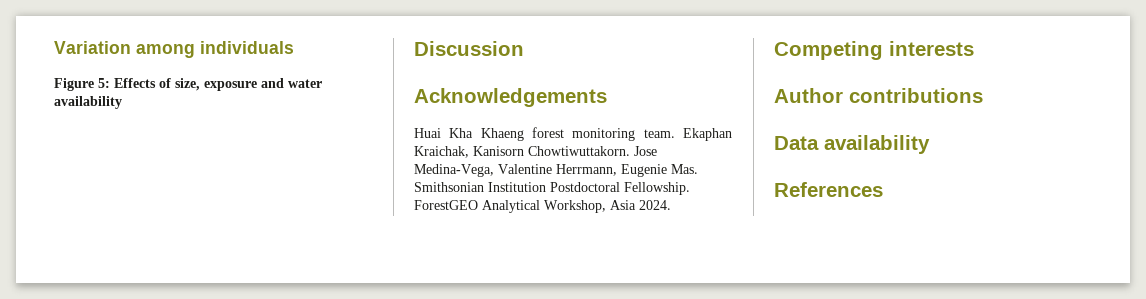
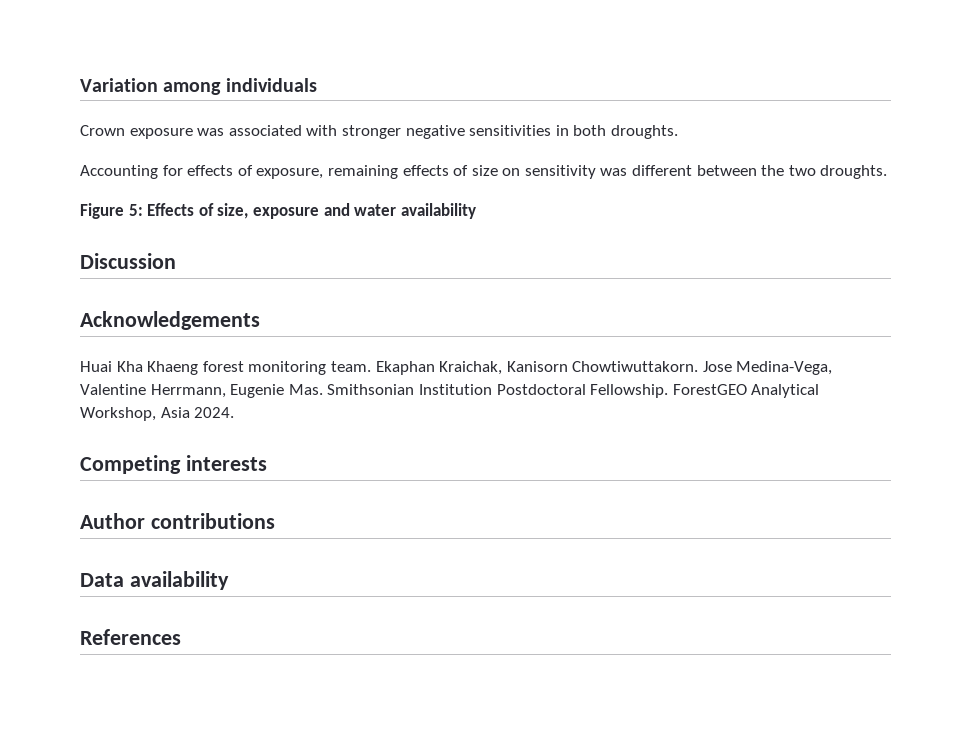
+ Crown exposure was associated with stronger negative sensitivities in both droughts.
+ Accounting for effects of exposure, remaining effects of size on sensitivity was different between the two droughts.

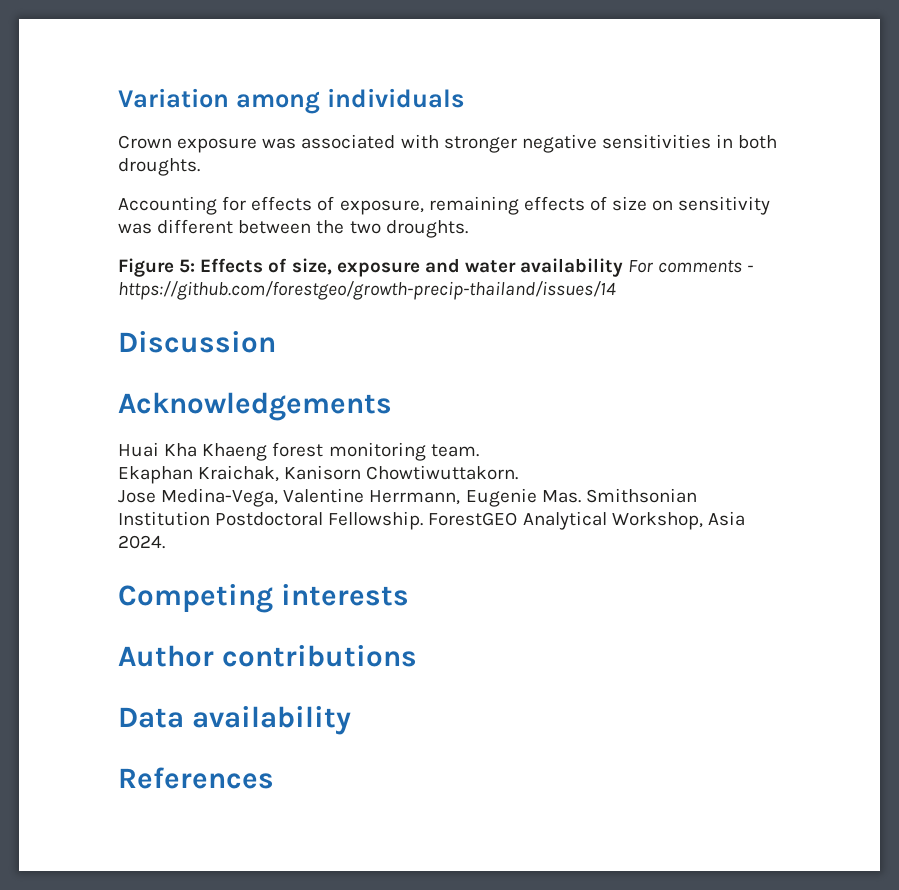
- Figure 5: Effects of size, exposure and water availability
+ Figure 5: Effects of size, exposure and water availability For comments - https://github.com/forestgeo/growth-precip-thailand/issues/14
- Huai Kha Khaeng forest monitoring team. Ekaphan Kraichak, Kanisorn Chowtiwuttakorn. Jose Medina-Vega, Valentine Herrmann, Eugenie Mas. Smithsonian Institution Postdoctoral Fellowship.
+ Huai Kha Khaeng forest monitoring team.
+ Ekaphan Kraichak, Kanisorn Chowtiwuttakorn.
+ Jose Medina-Vega, Valentine Herrmann, Eugenie Mas. Smithsonian Institution Postdoctoral Fellowship.

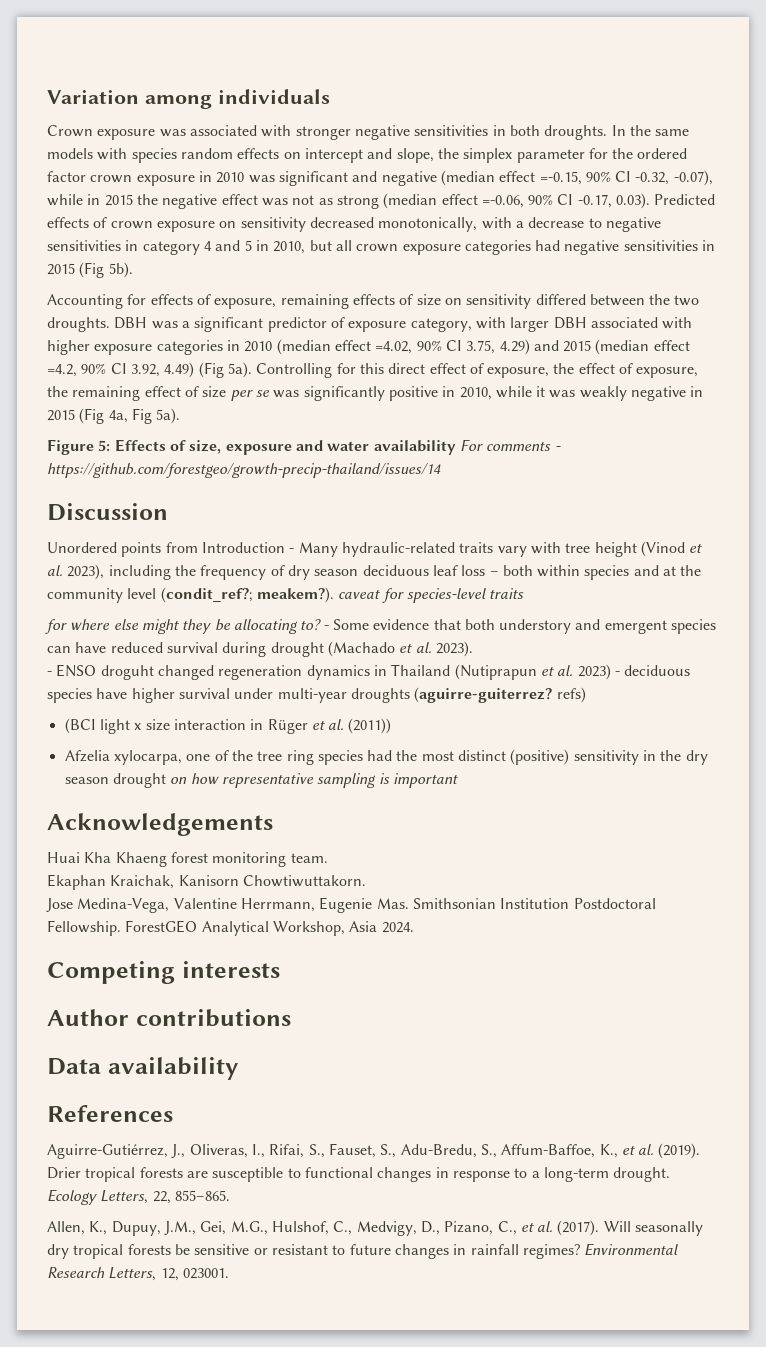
+ In the same models with species random effects on intercept and slope, the simplex parameter for the ordered factor crown exposure in 2010 was significant and negative (median effect =-0.15, 90% CI -0.32, -0.07), while in 2015 the negative effect was not as strong (median effect =-0.06, 90% CI -0.17, 0.03). Predicted effects of crown exposure on sensitivity decreased monotonically, with a decrease to negative sensitivities in category 4 and 5 in 2010, but all crown exposure categories had negative sensitivities in 2015 (Fig 5b).
- Accounting for effects of exposure, remaining effects of size on sensitivity was different between the two droughts.
+ Accounting for effects of exposure, remaining effects of size on sensitivity differed between the two droughts. DBH was a significant predictor of exposure category, with larger DBH associated with higher exposure categories in 2010 (median effect =4.02, 90% CI 3.75, 4.29) and 2015 (median effect =4.2, 90% CI 3.92, 4.49) (Fig 5a). Controlling for this direct effect of exposure, the effect of exposure, the remaining effect of size per se was significantly positive in 2010, while it was weakly negative in 2015 (Fig 4a, Fig 5a).
+ Unordered points from Introduction - Many hydraulic-related traits vary with tree height (Vinod et al. 2023), including the frequency of dry season deciduous leaf loss – both within species and at the community level (condit_ref?; meakem?). caveat for species-level traits
+ for where else might they be allocating to? - Some evidence that both understory and emergent species can have reduced survival during drought (Machado et al. 2023).
+ - ENSO droguht changed regeneration dynamics in Thailand (Nutiprapun et al. 2023) - deciduous species have higher survival under multi-year droughts (aguirre-guiterrez? refs)
+ (BCI light x size interaction in Rüger et al. (2011))
+ Afzelia xylocarpa, one of the tree ring species had the most distinct (positive) sensitivity in the dry season drought on how representative sampling is important
+ Aguirre-Gutiérrez, J., Oliveras, I., Rifai, S., Fauset, S., Adu-Bredu, S., Affum-Baffoe, K., et al. (2019). Drier tropical forests are susceptible to functional changes in response to a long-term drought. Ecology Letters, 22, 855–865.
+ Allen, K., Dupuy, J.M., Gei, M.G., Hulshof, C., Medvigy, D., Pizano, C., et al. (2017). Will seasonally dry tropical forests be sensitive or resistant to future changes in rainfall regimes? Environmental Research Letters, 12, 023001.

